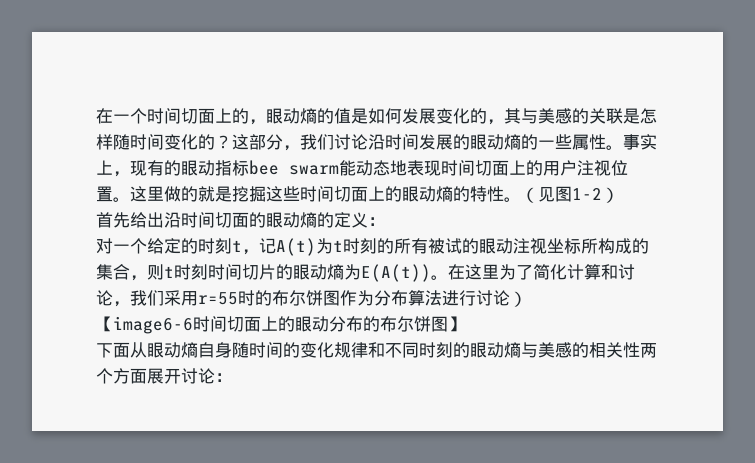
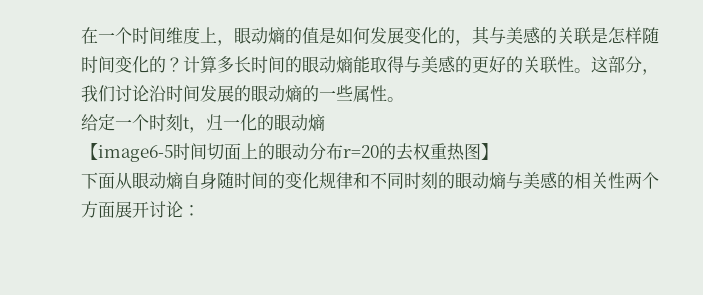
- 在一个时间切面上的，眼动熵的值是如何发展变化的，其与美感的关联是怎样随时间变化的？
+ 在一个时间维度上，眼动熵的值是如何发展变化的，其与美感的关联是怎样随时间变化的？
+ 计算多长时间的眼动熵能取得与美感的更好的关联性。
- 这部分，我们讨论沿时间发展的眼动熵的一些属性。事实上，现有的眼动指标bee swarm能动态地表现时间切面上的用户注视位置。这里做的就是挖掘这些时间切面上的眼动熵的特性。（见图1-2）
- 首先给出沿时间切面的眼动熵的定义：
- 对一个给定的时刻t，记A(t)为t时刻的所有被试的眼动注视坐标所构成的集合，则t时刻时间切片的眼动熵为E(A(t))。在这里为了简化计算和讨论，我们采用r=55时的布尔饼图作为分布算法进行讨论）
+ 这部分，我们讨论沿时间发展的眼动熵的一些属性。
+ 给定一个时刻t，归一化的眼动熵
- 【image6-6时间切面上的眼动分布的布尔饼图】
+ 【image6-5时间切面上的眼动分布r=20的去权重热图】

